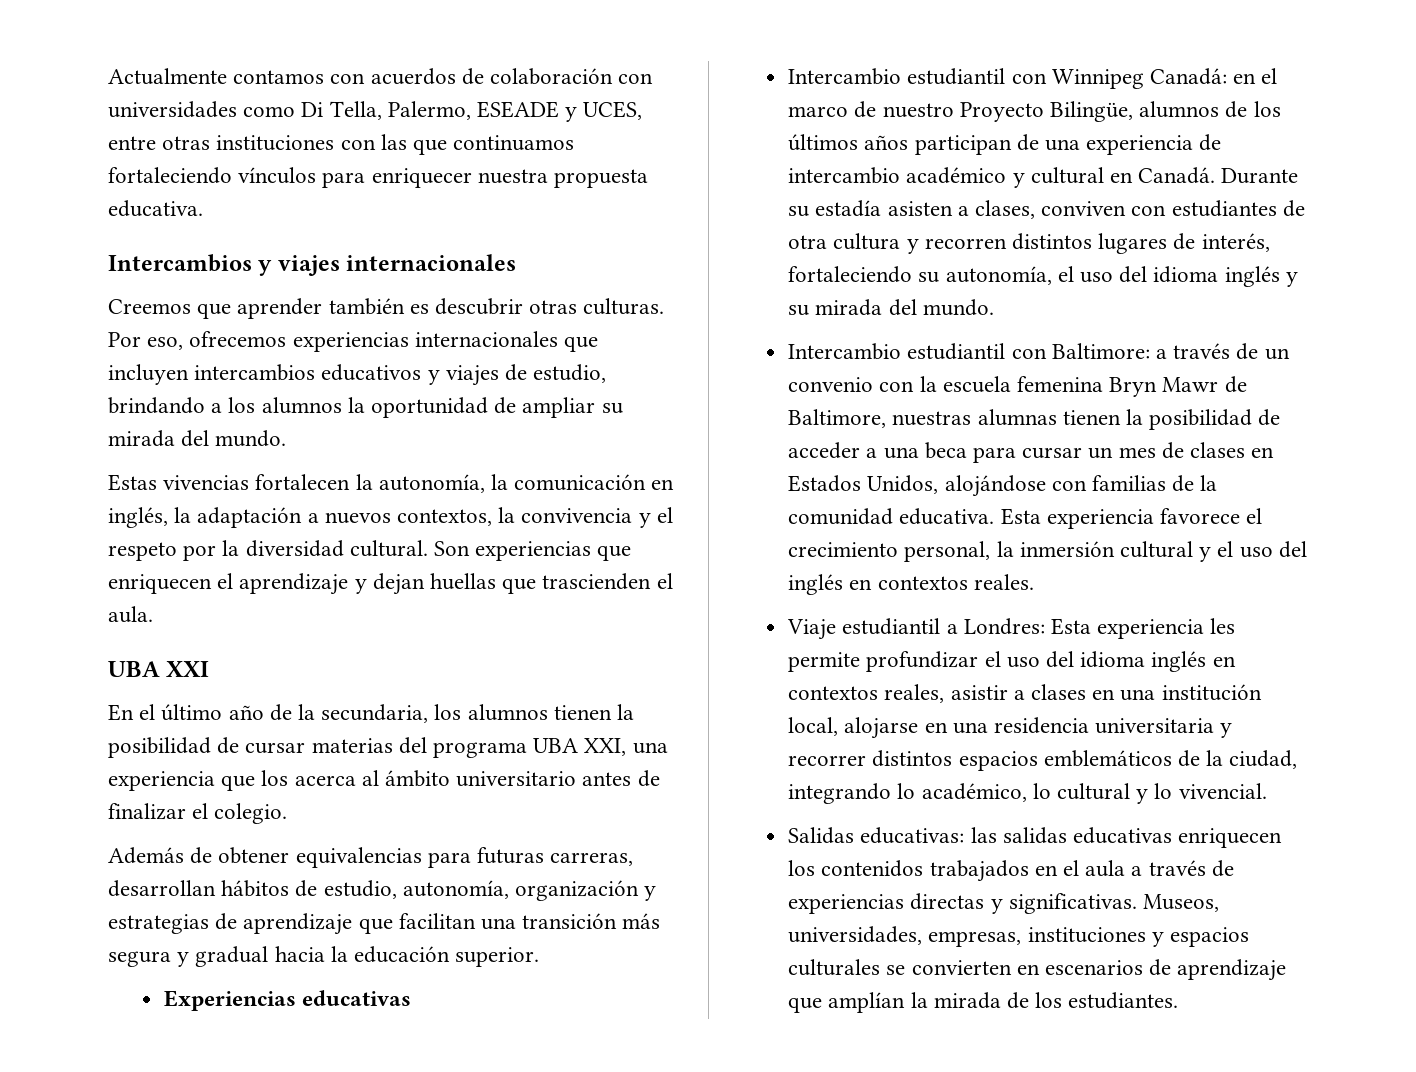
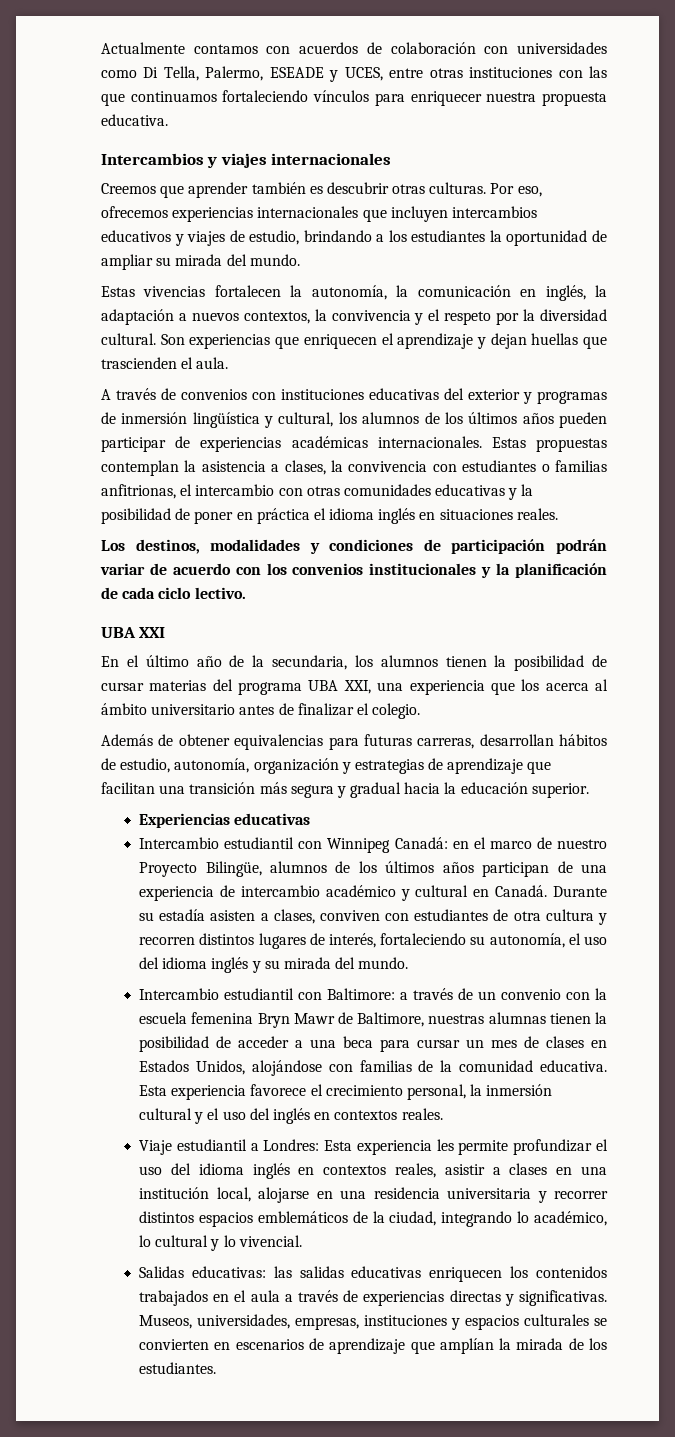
- Por eso, ofrecemos experiencias internacionales que incluyen intercambios educativos y viajes de estudio, brindando a los alumnos la oportunidad de ampliar su mirada del mundo.
+ Por eso, ofrecemos experiencias internacionales que incluyen intercambios educativos y viajes de estudio, brindando a los estudiantes la oportunidad de ampliar su mirada del mundo.
+ A través de convenios con instituciones educativas del exterior y programas de inmersión lingüística y cultural, los alumnos de los últimos años pueden participar de experiencias académicas internacionales. Estas propuestas contemplan la asistencia a clases, la convivencia con estudiantes o familias anfitrionas, el intercambio con otras comunidades educativas y la posibilidad de poner en práctica el idioma inglés en situaciones reales.
+ Los destinos, modalidades y condiciones de participación podrán variar de acuerdo con los convenios institucionales y la planificación de cada ciclo lectivo.

